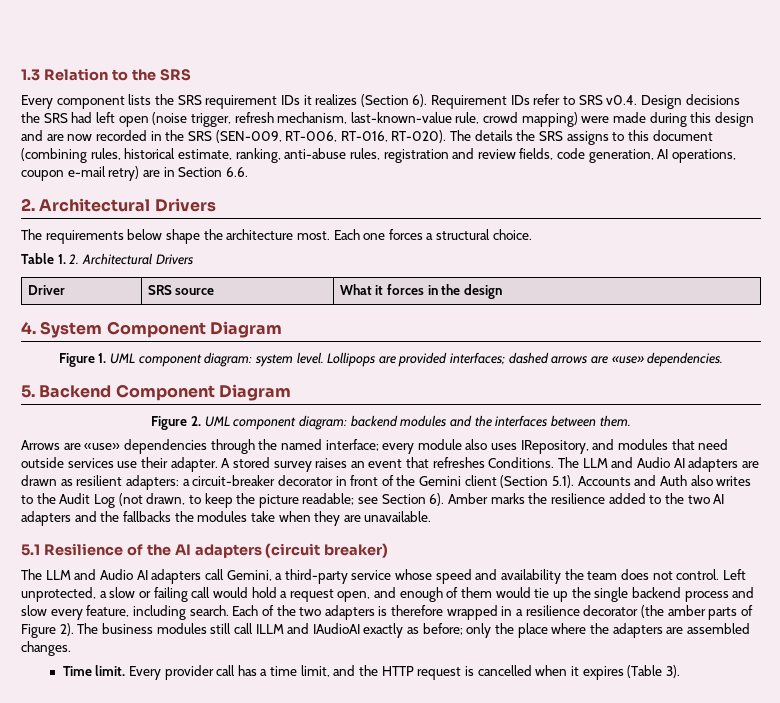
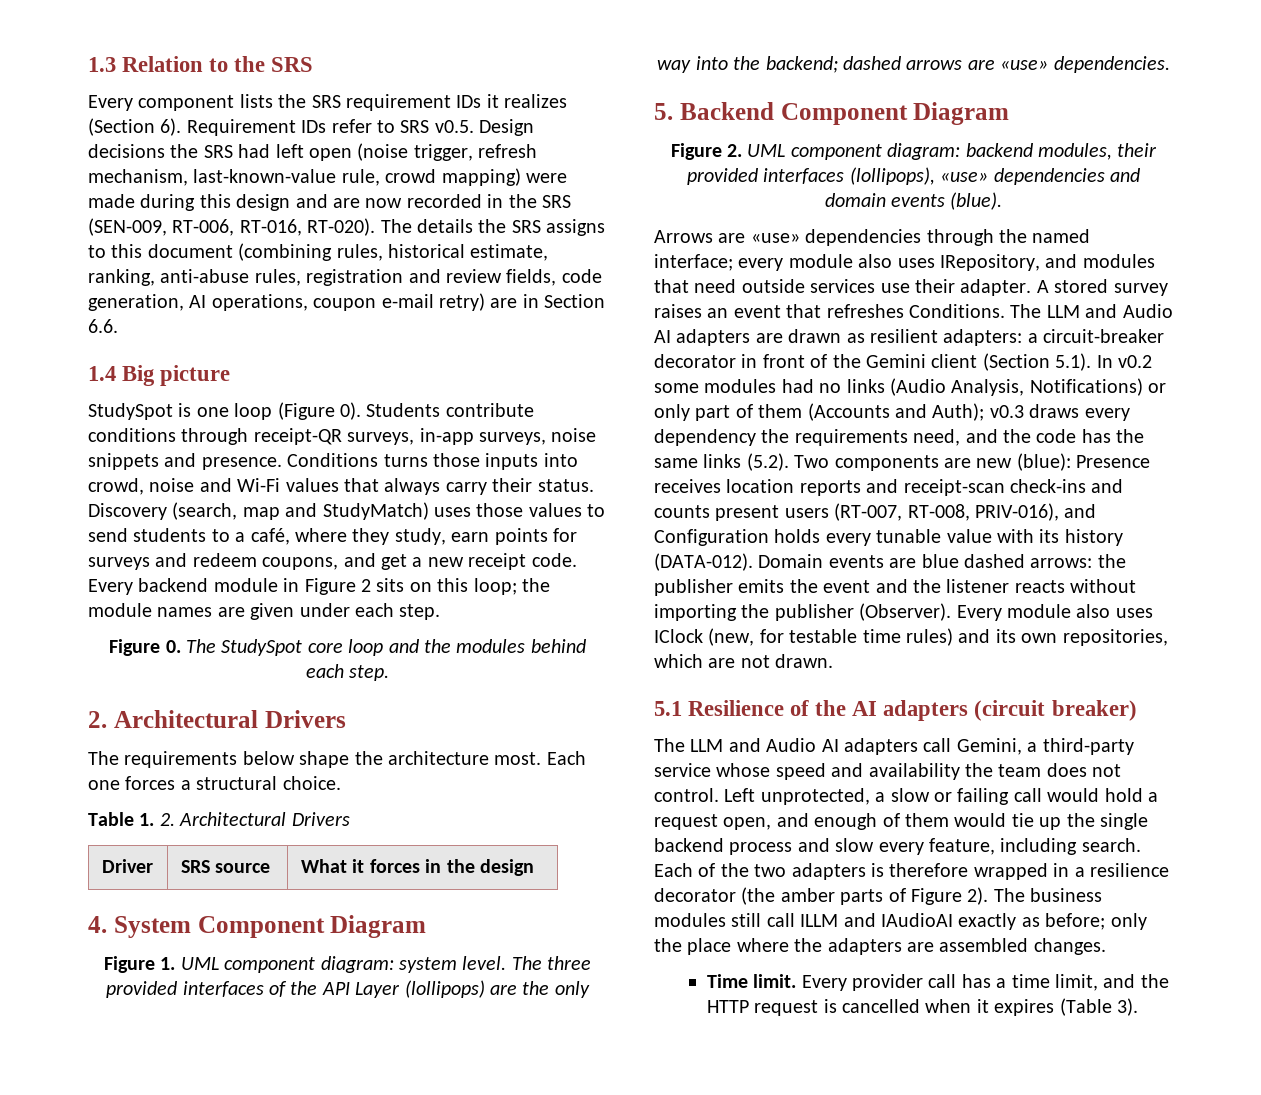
- Requirement IDs refer to SRS v0.4. Design decisions the SRS had left open (noise trigger, refresh mechanism, last-known-value rule, crowd mapping) were made during this design and are now recorded in the SRS (SEN-009, RT-006, RT-016, RT-020).
+ Requirement IDs refer to SRS v0.5. Design decisions the SRS had left open (noise trigger, refresh mechanism, last-known-value rule, crowd mapping) were made during this design and are now recorded in the SRS (SEN-009, RT-006, RT-016, RT-020).
+ 1.4 Big picture
+ StudySpot is one loop (Figure 0). Students contribute conditions through receipt-QR surveys, in-app surveys, noise snippets and presence. Conditions turns those inputs into crowd, noise and Wi-Fi values that always carry their status. Discovery (search, map and StudyMatch) uses those values to send students to a café, where they study, earn points for surveys and redeem coupons, and get a new receipt code. Every backend module in Figure 2 sits on this loop; the module names are given under each step.
+ Figure 0. The StudySpot core loop and the modules behind each step.
- Lollipops are provided interfaces; dashed arrows are «use» dependencies.
+ The three provided interfaces of the API Layer (lollipops) are the only way into the backend; dashed arrows are «use» dependencies.
- Figure 2. UML component diagram: backend modules and the interfaces between them.
+ Figure 2. UML component diagram: backend modules, their provided interfaces (lollipops), «use» dependencies and domain events (blue).
- The LLM and Audio AI adapters are drawn as resilient adapters: a circuit-breaker decorator in front of the Gemini client (Section 5.1). Accounts and Auth also writes to the Audit Log (not drawn, to keep the picture readable; see Section 6). Amber marks the resilience added to the two AI adapters and the fallbacks the modules take when they are unavailable.
+ The LLM and Audio AI adapters are drawn as resilient adapters: a circuit-breaker decorator in front of the Gemini client (Section 5.1). In v0.2 some modules had no links (Audio Analysis, Notifications) or only part of them (Accounts and Auth); v0.3 draws every dependency the requirements need, and the code has the same links (5.2). Two components are new (blue): Presence receives location reports and receipt-scan check-ins and counts present users (RT-007, RT-008, PRIV-016), and Configuration holds every tunable value with its history (DATA-012). Domain events are blue dashed arrows: the publisher emits the event and the listener reacts without importing the publisher (Observer). Every module also uses IClock (new, for testable time rules) and its own repositories, which are not drawn.

